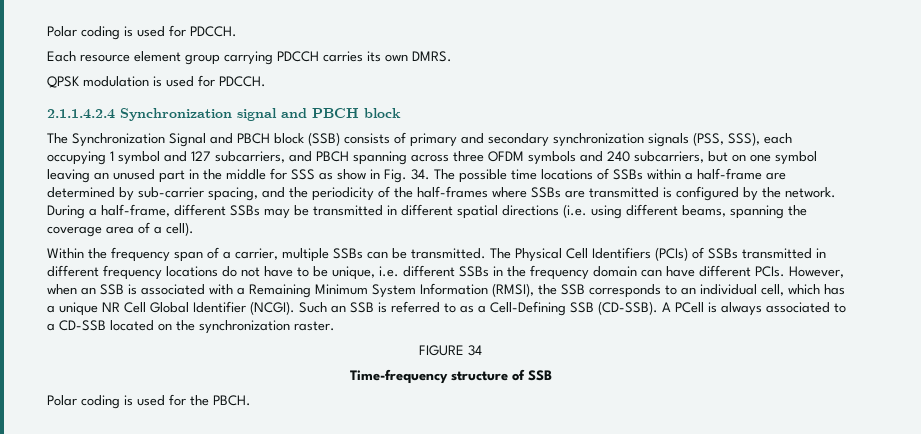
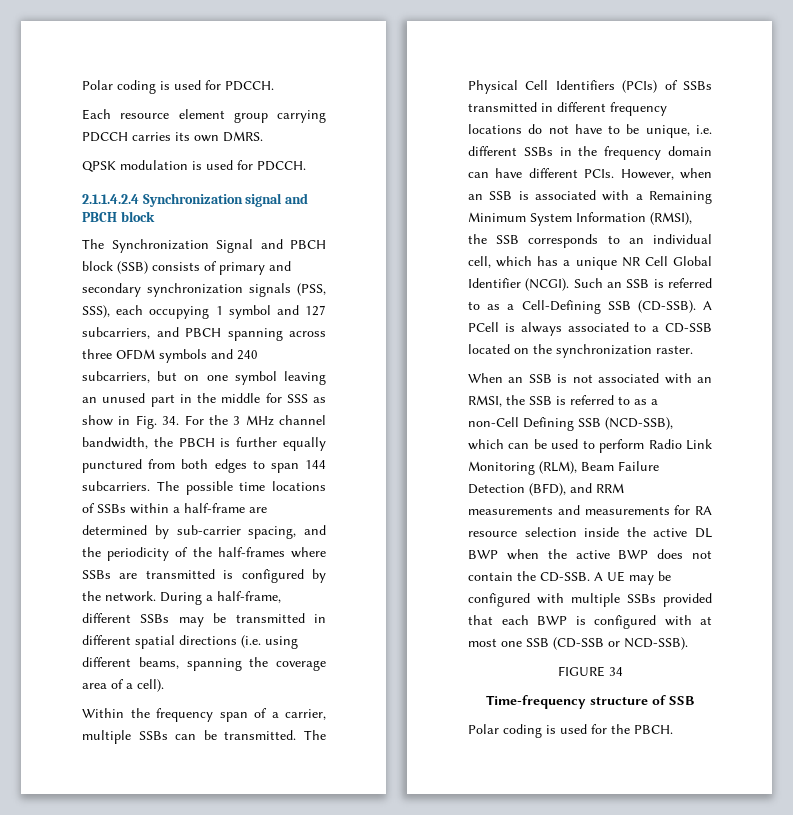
- The Synchronization Signal and PBCH block (SSB) consists of primary and secondary synchronization signals (PSS, SSS), each occupying 1 symbol and 127 subcarriers, and PBCH spanning across three OFDM symbols and 240 subcarriers, but on one symbol leaving an unused part in the middle for SSS as show in Fig. 34. The possible time locations of SSBs within a half-frame are determined by sub-carrier spacing, and the periodicity of the half-frames where SSBs are transmitted is configured by the network.
+ The Synchronization Signal and PBCH block (SSB) consists of primary and secondary synchronization signals (PSS, SSS), each occupying 1 symbol and 127 subcarriers, and PBCH spanning across three OFDM symbols and 240 subcarriers, but on one symbol leaving an unused part in the middle for SSS as show in Fig. 34. For the 3 MHz channel bandwidth, the PBCH is further equally punctured from both edges to span 144 subcarriers. The possible time locations of SSBs within a half-frame are determined by sub-carrier spacing, and the periodicity of the half-frames where SSBs are transmitted is configured by the network.
+ When an SSB is not associated with an RMSI, the SSB is referred to as a non-Cell Defining SSB (NCD-SSB), which can be used to perform Radio Link Monitoring (RLM), Beam Failure Detection (BFD), and RRM measurements and measurements for RA resource selection inside the active DL BWP when the active BWP does not contain the CD-SSB. A UE may be configured with multiple SSBs provided that each BWP is configured with at most one SSB (CD-SSB or NCD-SSB).

